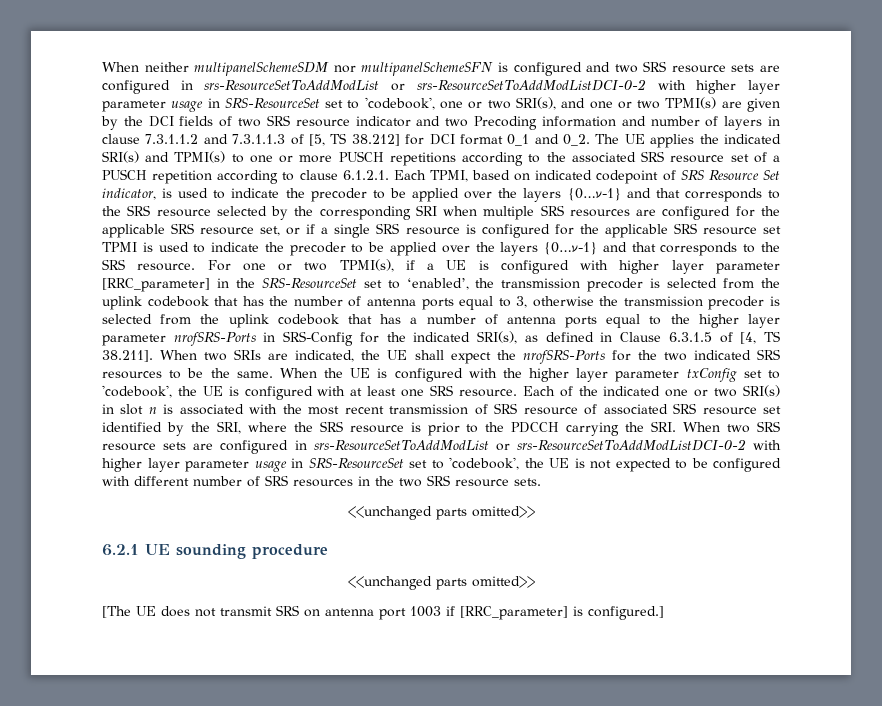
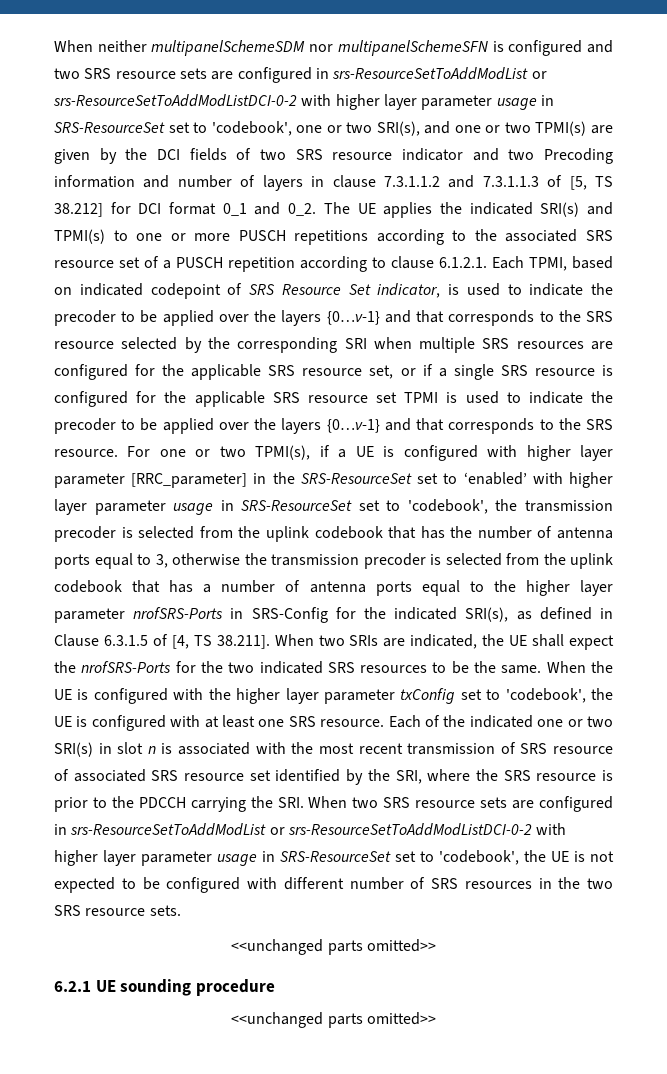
- For one or two TPMI(s), if a UE is configured with higher layer parameter [RRC_parameter] in the SRS-ResourceSet set to ‘enabled’, the transmission precoder is selected from the uplink codebook that has the number of antenna ports equal to 3, otherwise the transmission precoder is selected from the uplink codebook that has a number of antenna ports equal to the higher layer parameter nrofSRS-Ports in SRS-Config for the indicated SRI(s), as defined in Clause 6.3.1.5 of [4, TS 38.211]. When two SRIs are indicated, the UE shall expect the nrofSRS-Ports for the two indicated SRS resources to be the same.
+ For one or two TPMI(s), if a UE is configured with higher layer parameter [RRC_parameter] in the SRS-ResourceSet set to ‘enabled’ with higher layer parameter usage in SRS-ResourceSet set to 'codebook', the transmission precoder is selected from the uplink codebook that has the number of antenna ports equal to 3, otherwise the transmission precoder is selected from the uplink codebook that has a number of antenna ports equal to the higher layer parameter nrofSRS-Ports in SRS-Config for the indicated SRI(s), as defined in Clause 6.3.1.5 of [4, TS 38.211]. When two SRIs are indicated, the UE shall expect the nrofSRS-Ports for the two indicated SRS resources to be the same.
- [The UE does not transmit SRS on antenna port 1003 if [RRC_parameter] is configured.]

